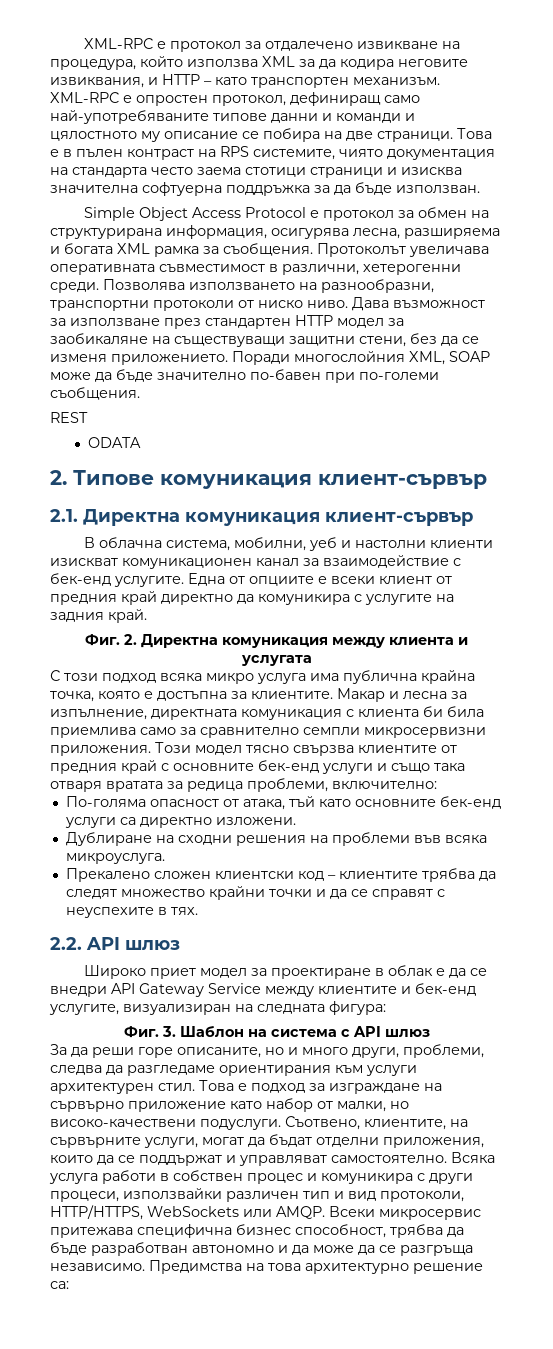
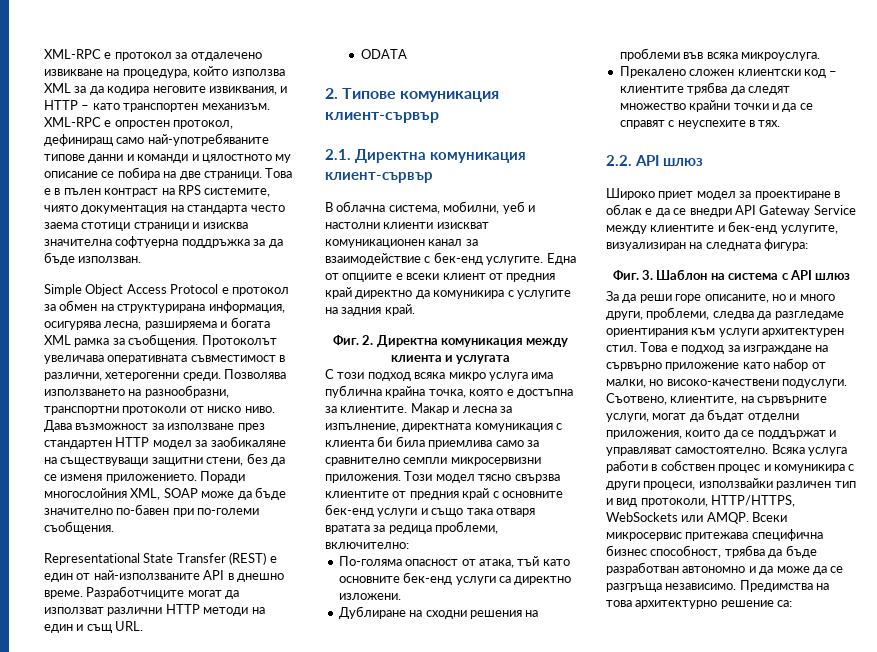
- REST
+ Representational State Transfer (REST) е един от най-използваните API в днешно време. Разработчиците могат да използват различни HTTP методи на един и същ URL.

